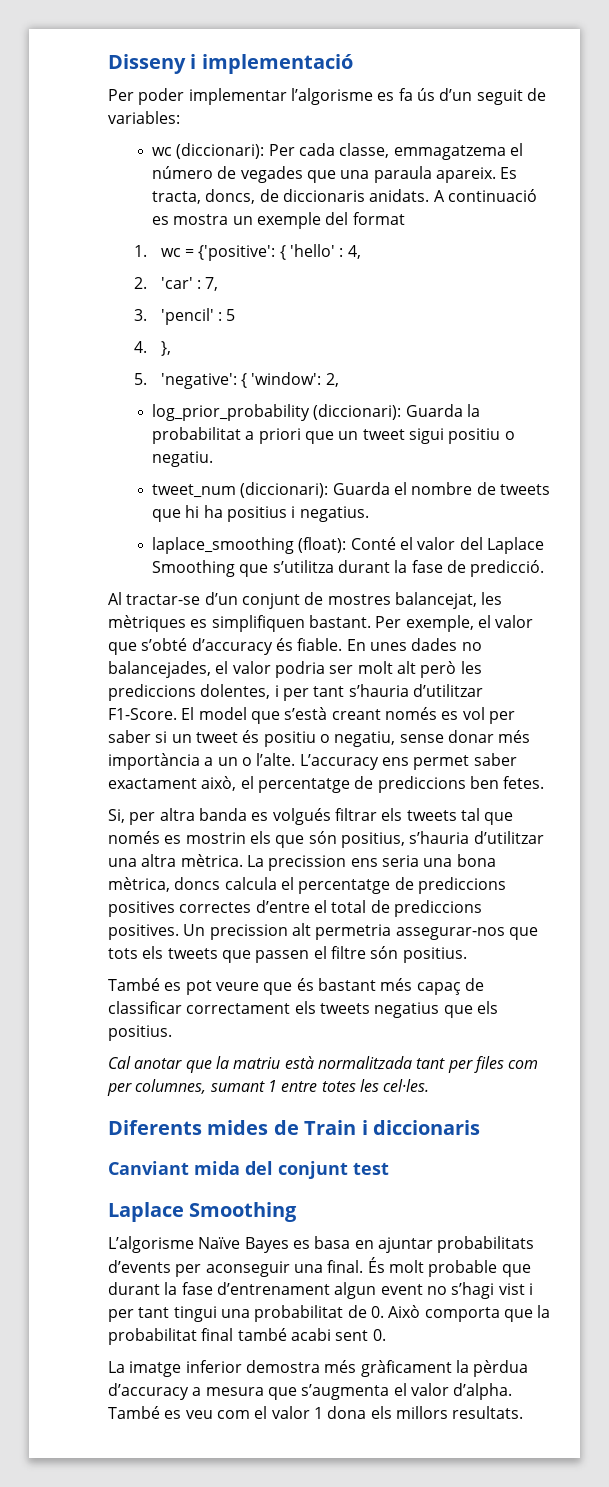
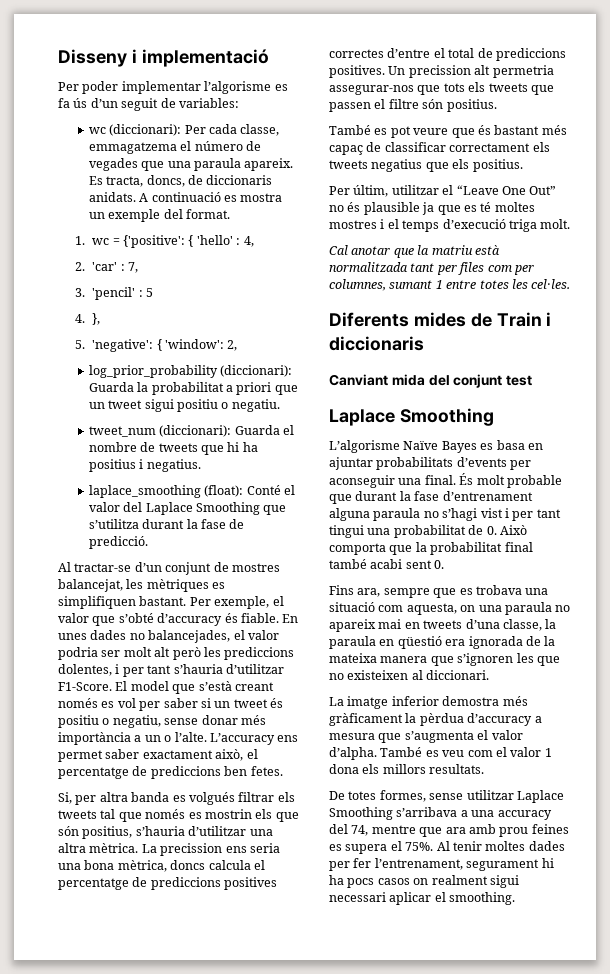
- A continuació es mostra un exemple del format
+ A continuació es mostra un exemple del format.
+ Per últim, utilitzar el “Leave One Out” no és plausible ja que es té moltes mostres i el temps d’execució triga molt.
- És molt probable que durant la fase d’entrenament algun event no s’hagi vist i per tant tingui una probabilitat de 0. Això comporta que la probabilitat final també acabi sent 0.
+ És molt probable que durant la fase d’entrenament alguna paraula no s’hagi vist i per tant tingui una probabilitat de 0. Això comporta que la probabilitat final també acabi sent 0.
+ Fins ara, sempre que es trobava una situació com aquesta, on una paraula no apareix mai en tweets d’una classe, la paraula en qüestió era ignorada de la mateixa manera que s’ignoren les que no existeixen al diccionari.
+ De totes formes, sense utilitzar Laplace Smoothing s’arribava a una accuracy del 74, mentre que ara amb prou feines es supera el 75%. Al tenir moltes dades per fer l’entrenament, segurament hi ha pocs casos on realment sigui necessari aplicar el smoothing.

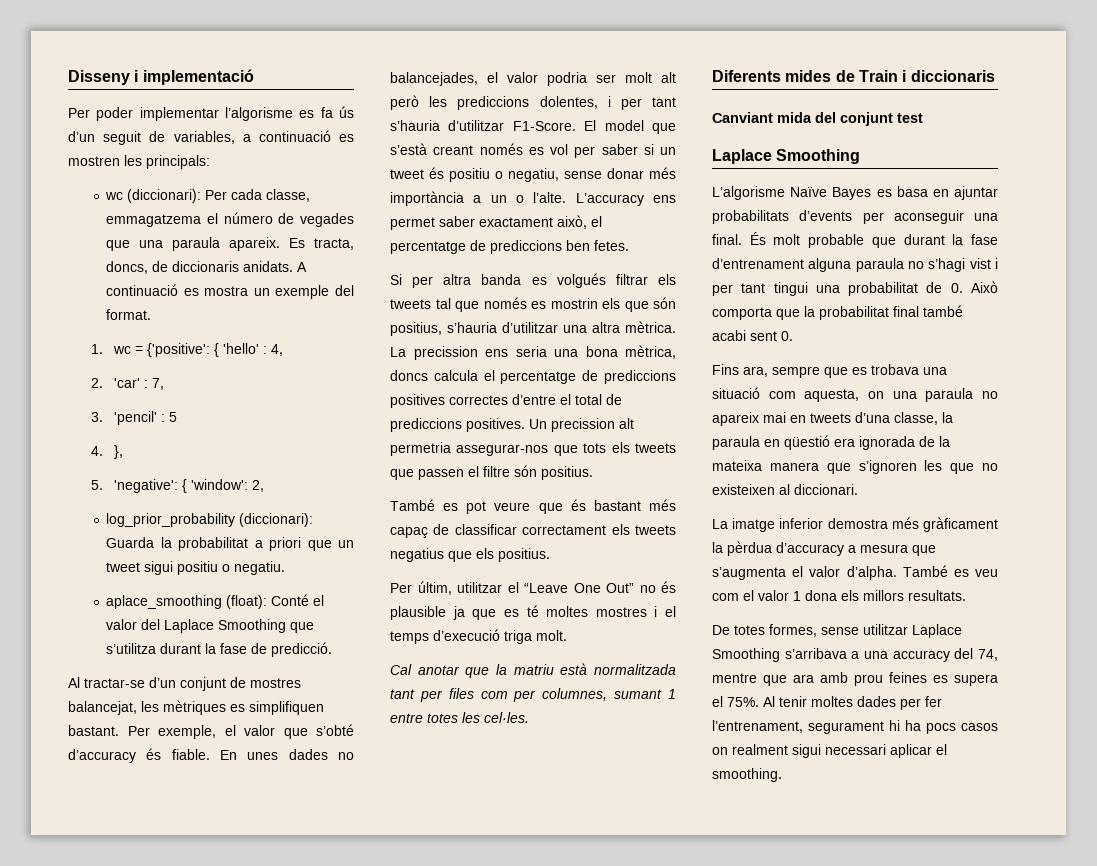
- Per poder implementar l’algorisme es fa ús d’un seguit de variables:
+ Per poder implementar l’algorisme es fa ús d’un seguit de variables, a continuació es mostren les principals:
- tweet_num (diccionari): Guarda el nombre de tweets que hi ha positius i negatius.
- laplace_smoothing (float): Conté el valor del Laplace Smoothing que s’utilitza durant la fase de predicció.
+ aplace_smoothing (float): Conté el valor del Laplace Smoothing que s’utilitza durant la fase de predicció.
- Si, per altra banda es volgués filtrar els tweets tal que només es mostrin els que són positius, s’hauria d’utilitzar una altra mètrica.
+ Si per altra banda es volgués filtrar els tweets tal que només es mostrin els que són positius, s’hauria d’utilitzar una altra mètrica.

